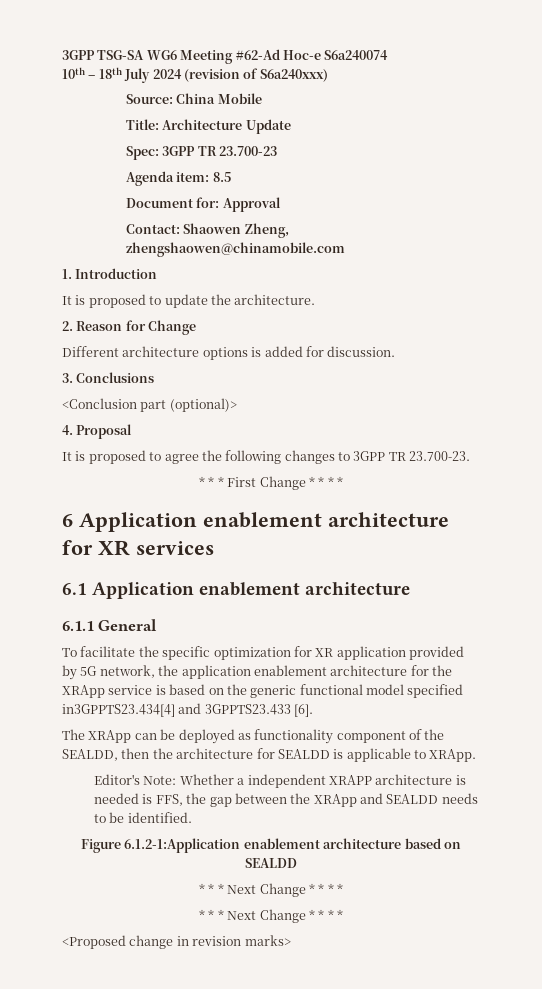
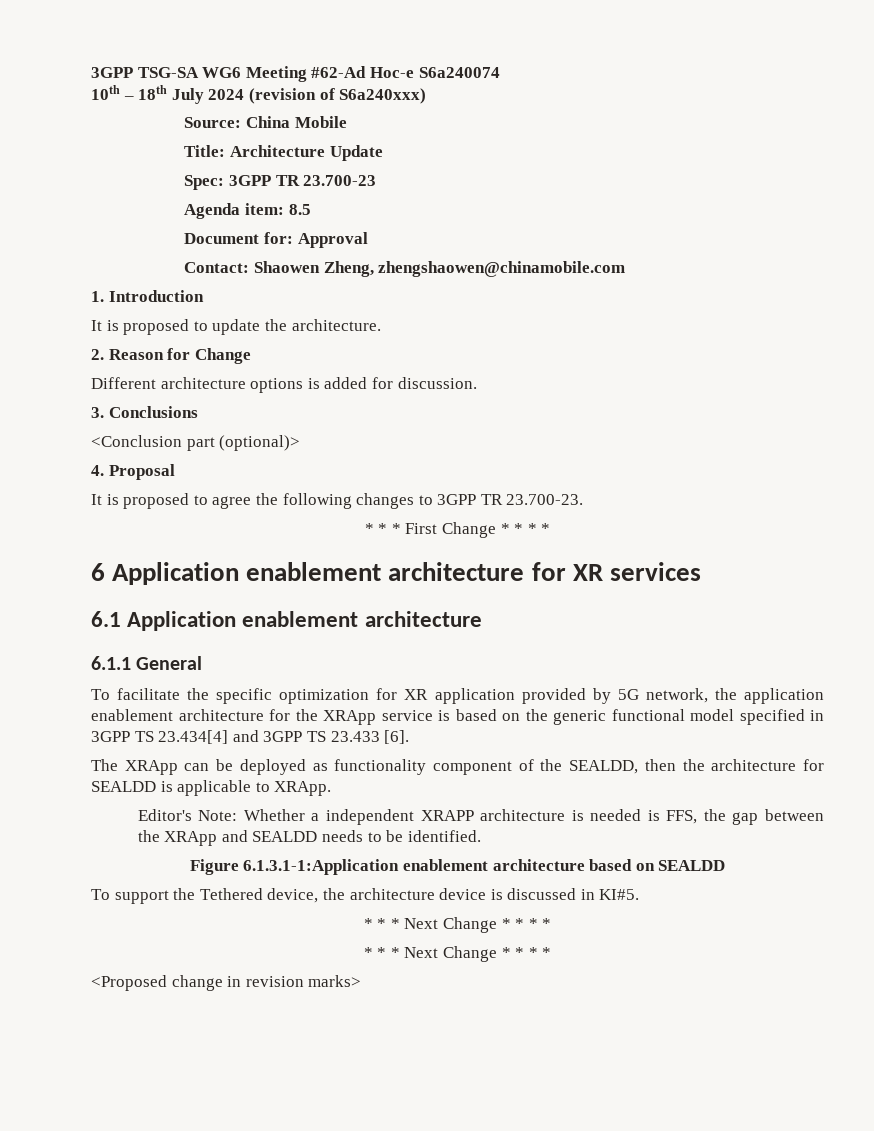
- To facilitate the specific optimization for XR application provided by 5G network, the application enablement architecture for the XRApp service is based on the generic functional model specified in3GPPTS23.434[4] and 3GPPTS23.433 [6].
+ To facilitate the specific optimization for XR application provided by 5G network, the application enablement architecture for the XRApp service is based on the generic functional model specified in 3GPP TS 23.434[4] and 3GPP TS 23.433 [6].
- Figure 6.1.2-1:Application enablement architecture based on SEALDD
+ Figure 6.1.3.1-1:Application enablement architecture based on SEALDD
+ To support the Tethered device, the architecture device is discussed in KI#5.

